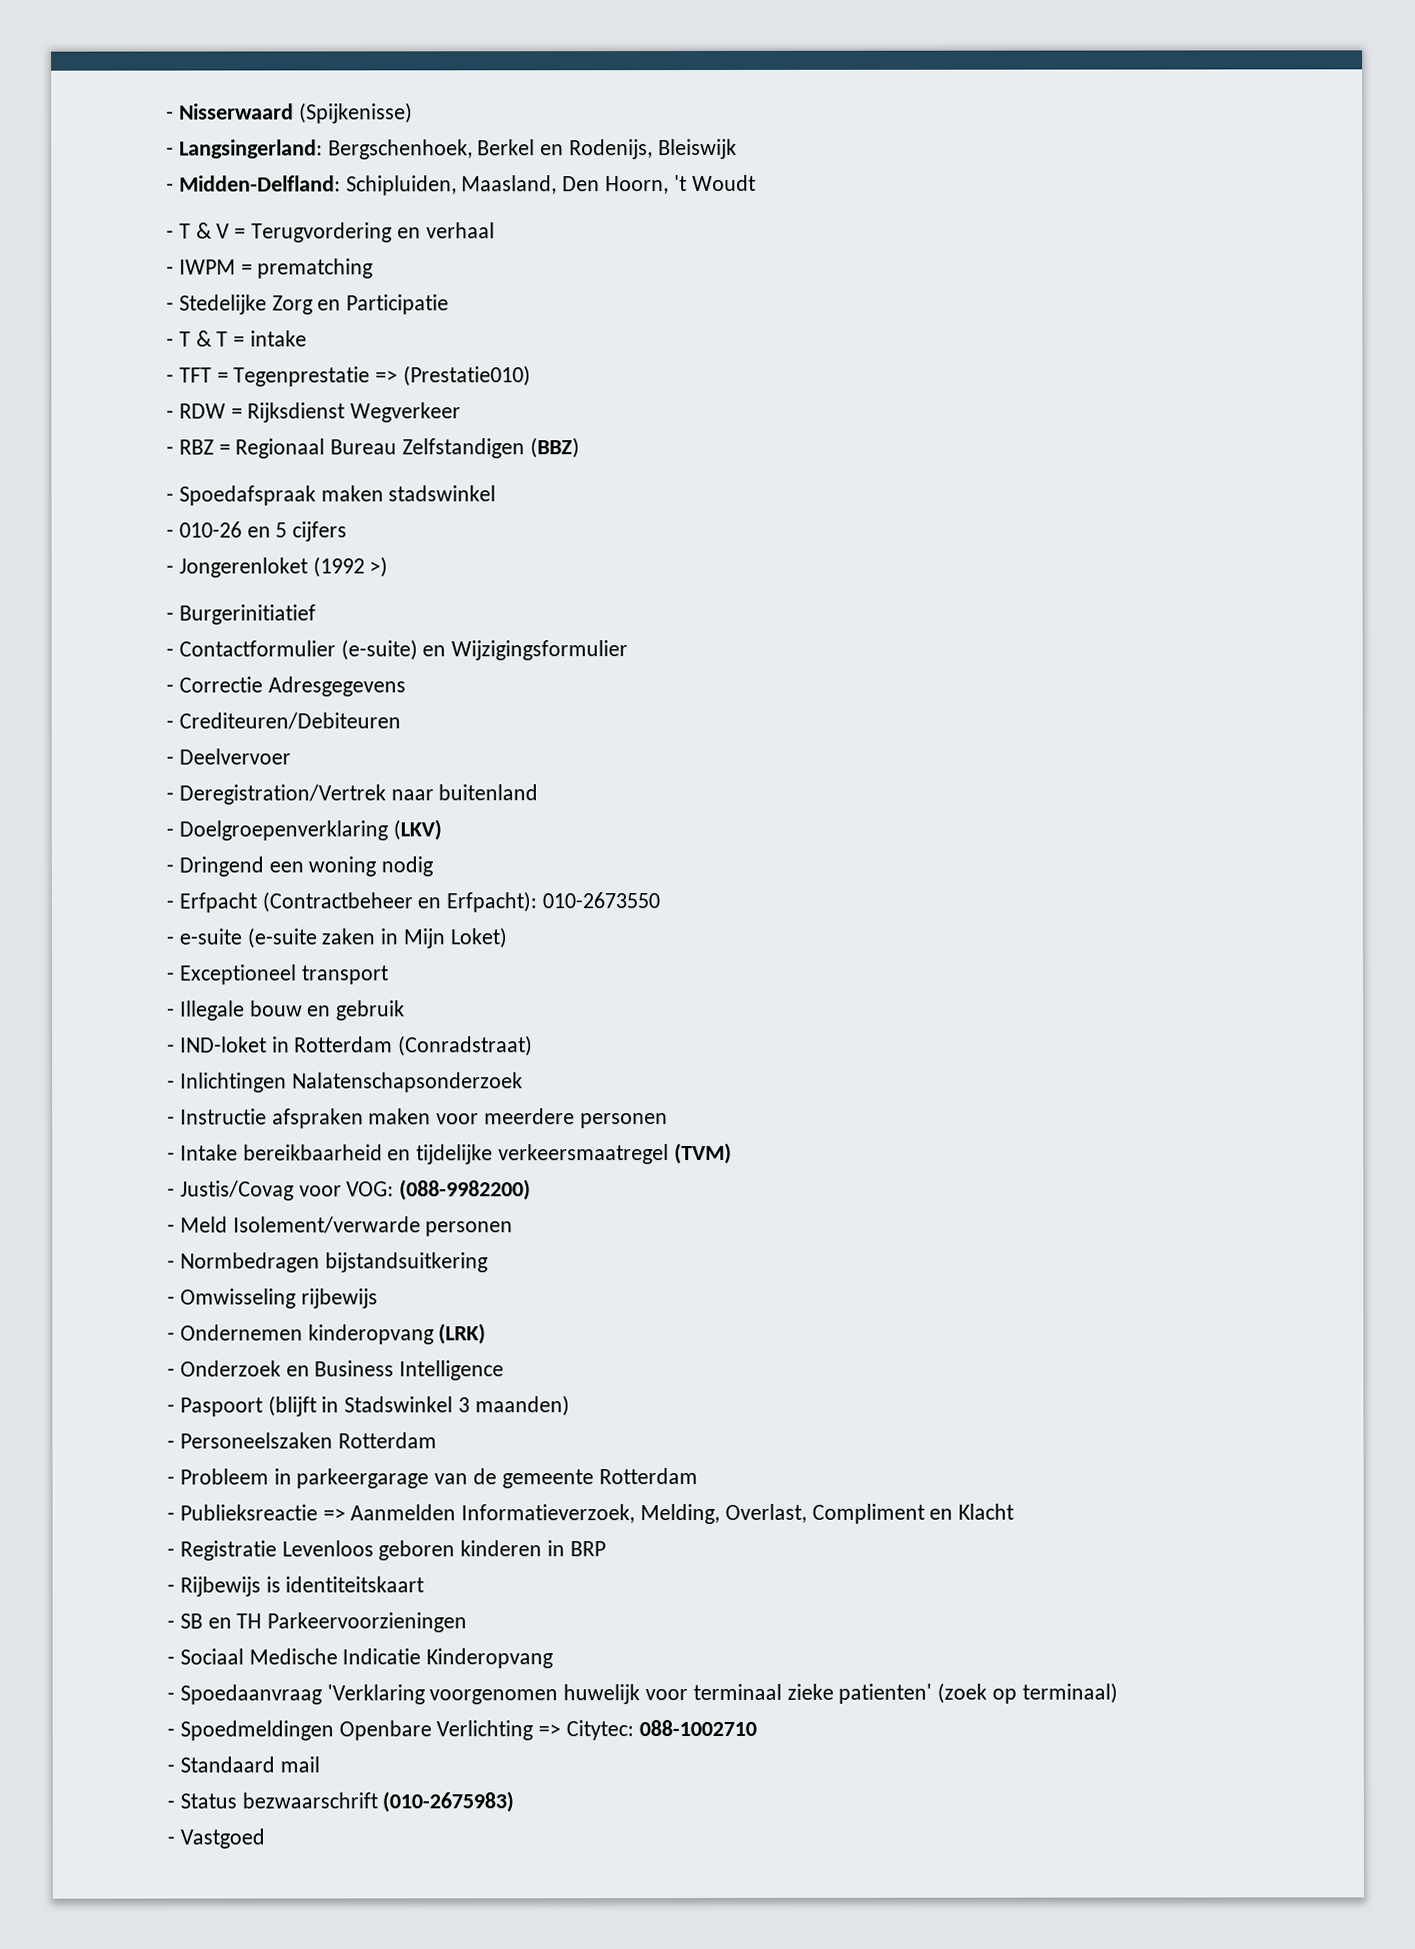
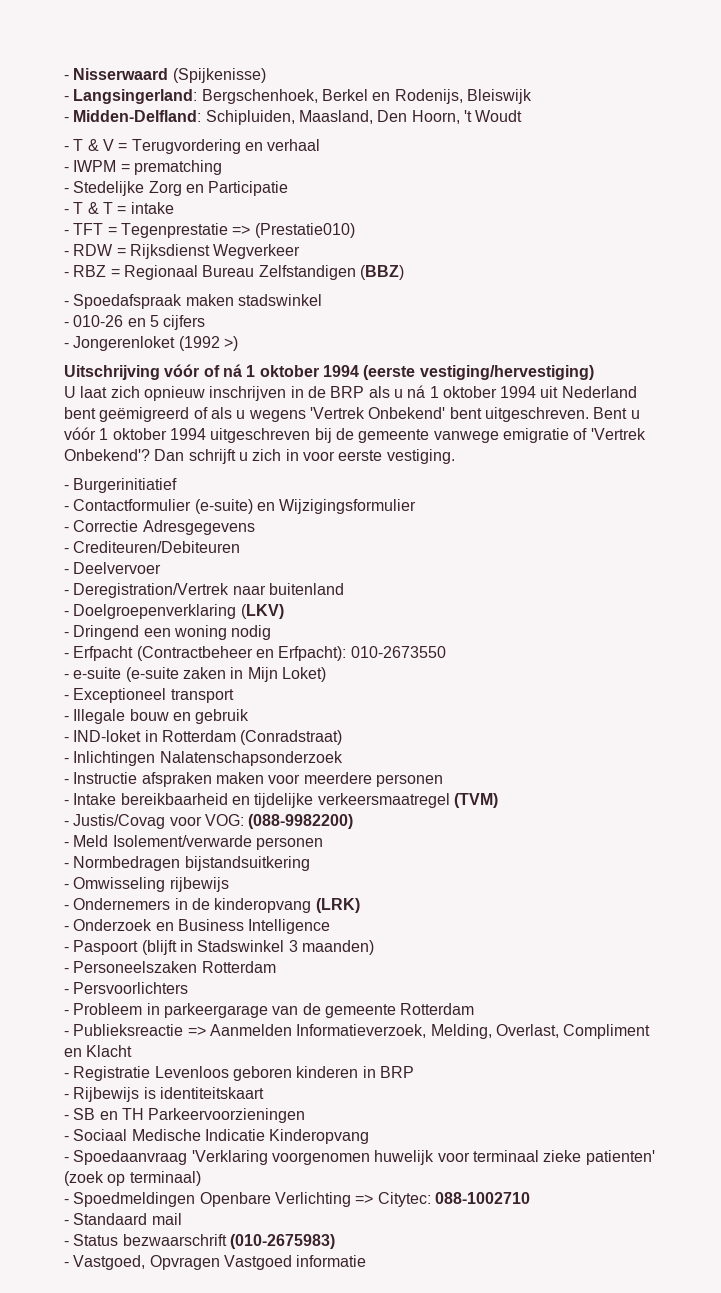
+ Uitschrijving vóór of ná 1 oktober 1994 (eerste vestiging/hervestiging)
+ U laat zich opnieuw inschrijven in de BRP als u ná 1 oktober 1994 uit Nederland bent geëmigreerd of als u wegens 'Vertrek Onbekend' bent uitgeschreven. Bent u vóór 1 oktober 1994 uitgeschreven bij de gemeente vanwege emigratie of 'Vertrek Onbekend'? Dan schrijft u zich in voor eerste vestiging.
- - Ondernemen kinderopvang (LRK)
+ - Ondernemers in de kinderopvang (LRK)
+ - Persvoorlichters
- - Vastgoed
+ - Vastgoed, Opvragen Vastgoed informatie

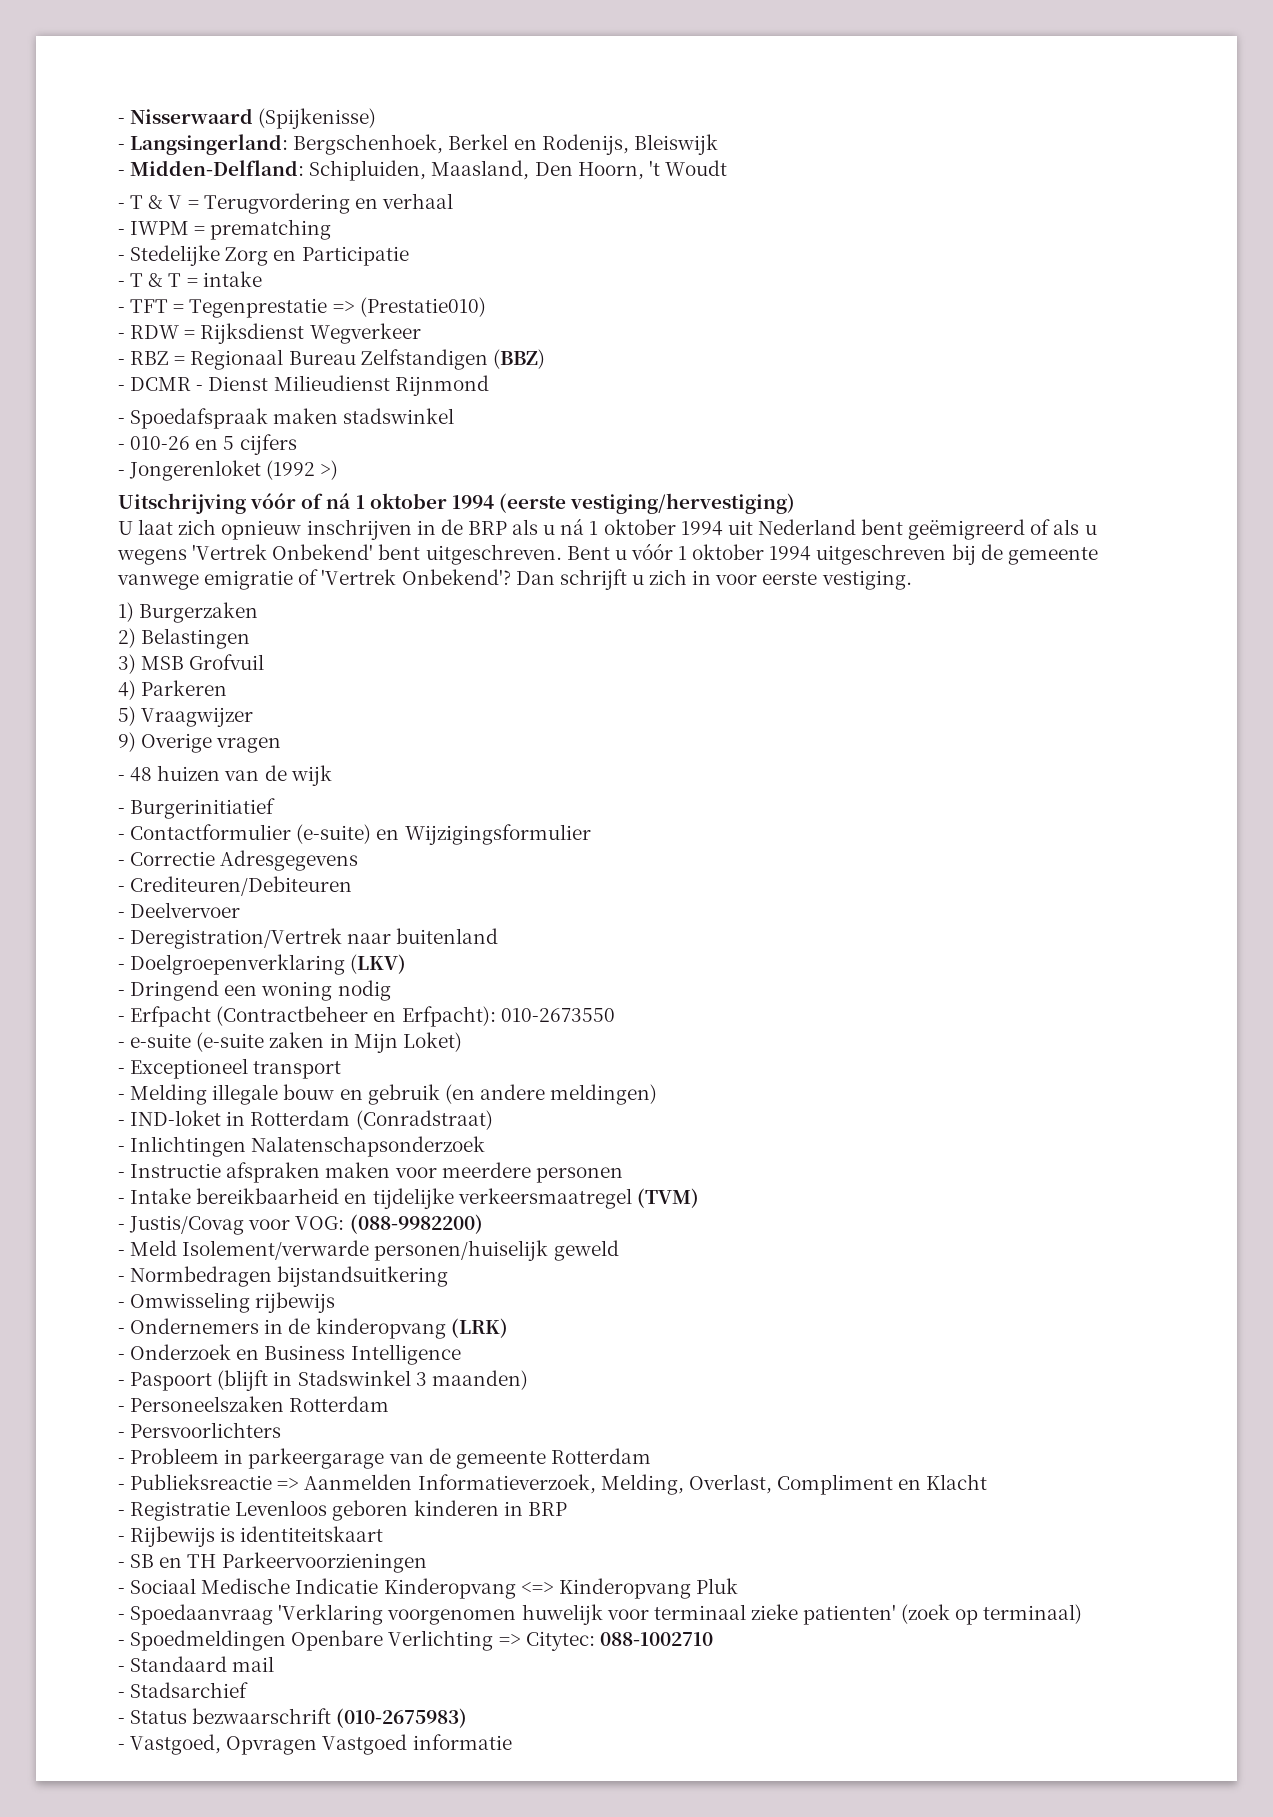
+ - DCMR - Dienst Milieudienst Rijnmond
+ 1) Burgerzaken
+ 2) Belastingen
+ 3) MSB Grofvuil
+ 4) Parkeren
+ 5) Vraagwijzer
+ 9) Overige vragen
+ - 48 huizen van de wijk
- - Illegale bouw en gebruik
+ - Melding illegale bouw en gebruik (en andere meldingen)
- - Meld Isolement/verwarde personen
+ - Meld Isolement/verwarde personen/huiselijk geweld
- - Sociaal Medische Indicatie Kinderopvang
+ - Sociaal Medische Indicatie Kinderopvang <=> Kinderopvang Pluk
+ - Stadsarchief

